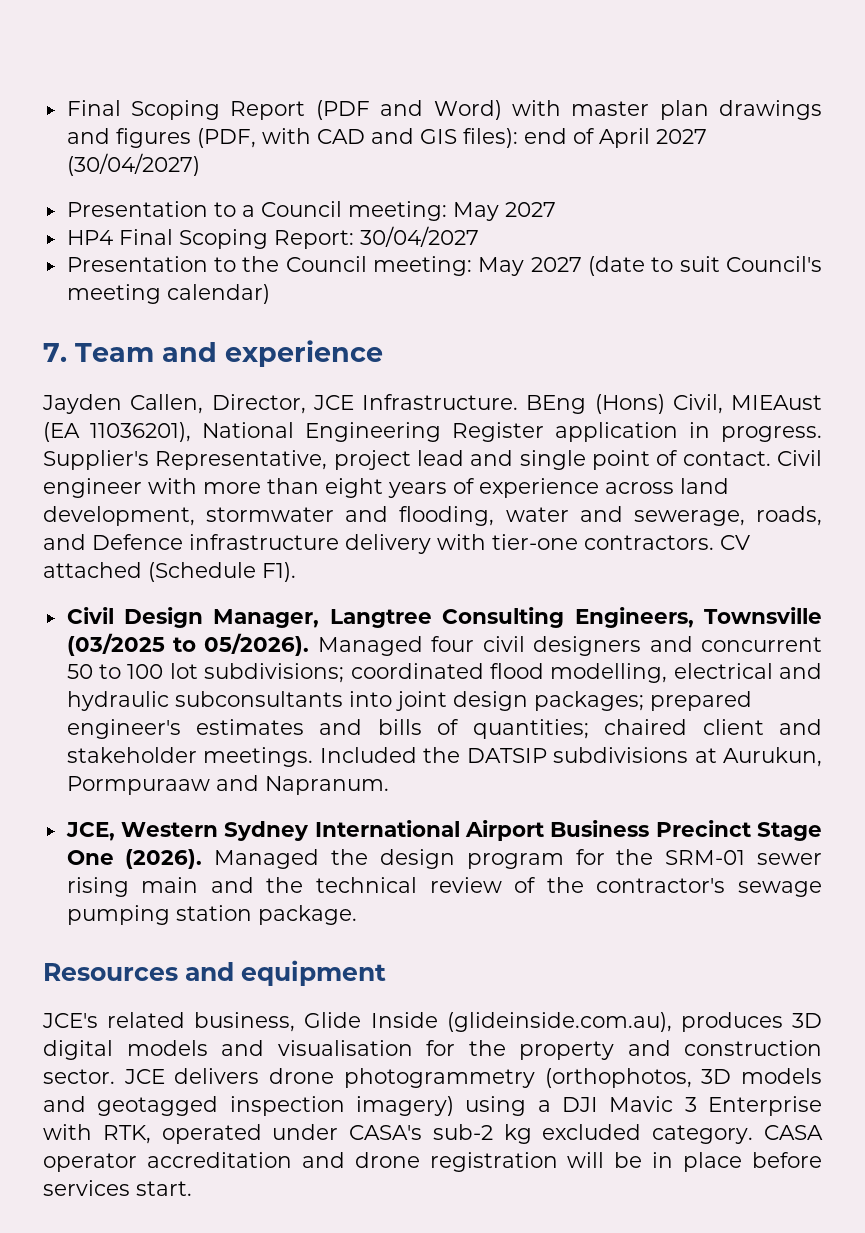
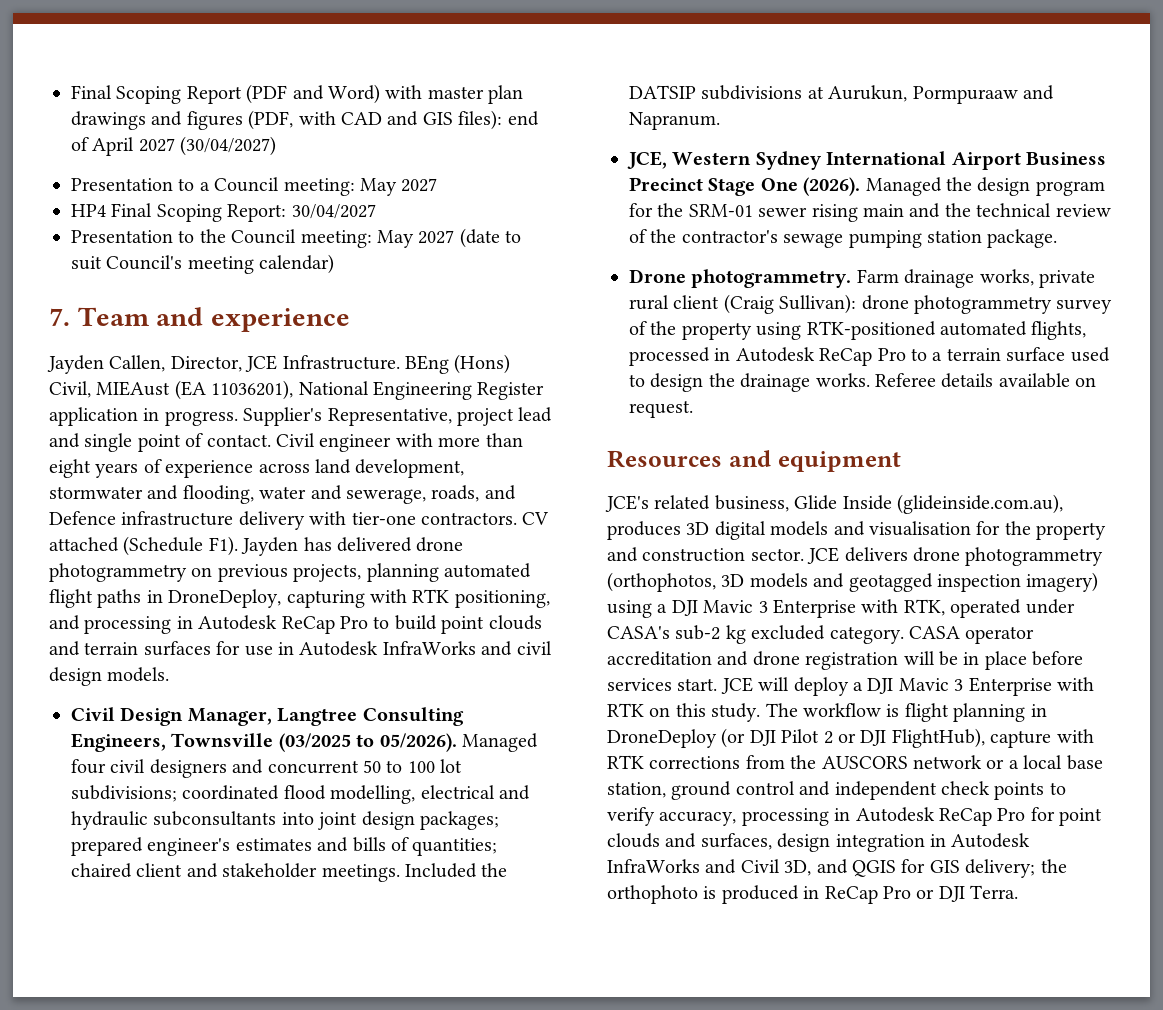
- CV attached (Schedule F1).
+ CV attached (Schedule F1). Jayden has delivered drone photogrammetry on previous projects, planning automated flight paths in DroneDeploy, capturing with RTK positioning, and processing in Autodesk ReCap Pro to build point clouds and terrain surfaces for use in Autodesk InfraWorks and civil design models.
+ Drone photogrammetry. Farm drainage works, private rural client (Craig Sullivan): drone photogrammetry survey of the property using RTK-positioned automated flights, processed in Autodesk ReCap Pro to a terrain surface used to design the drainage works. Referee details available on request.
+ JCE will deploy a DJI Mavic 3 Enterprise with RTK on this study. The workflow is flight planning in DroneDeploy (or DJI Pilot 2 or DJI FlightHub), capture with RTK corrections from the AUSCORS network or a local base station, ground control and independent check points to verify accuracy, processing in Autodesk ReCap Pro for point clouds and surfaces, design integration in Autodesk InfraWorks and Civil 3D, and QGIS for GIS delivery; the orthophoto is produced in ReCap Pro or DJI Terra.

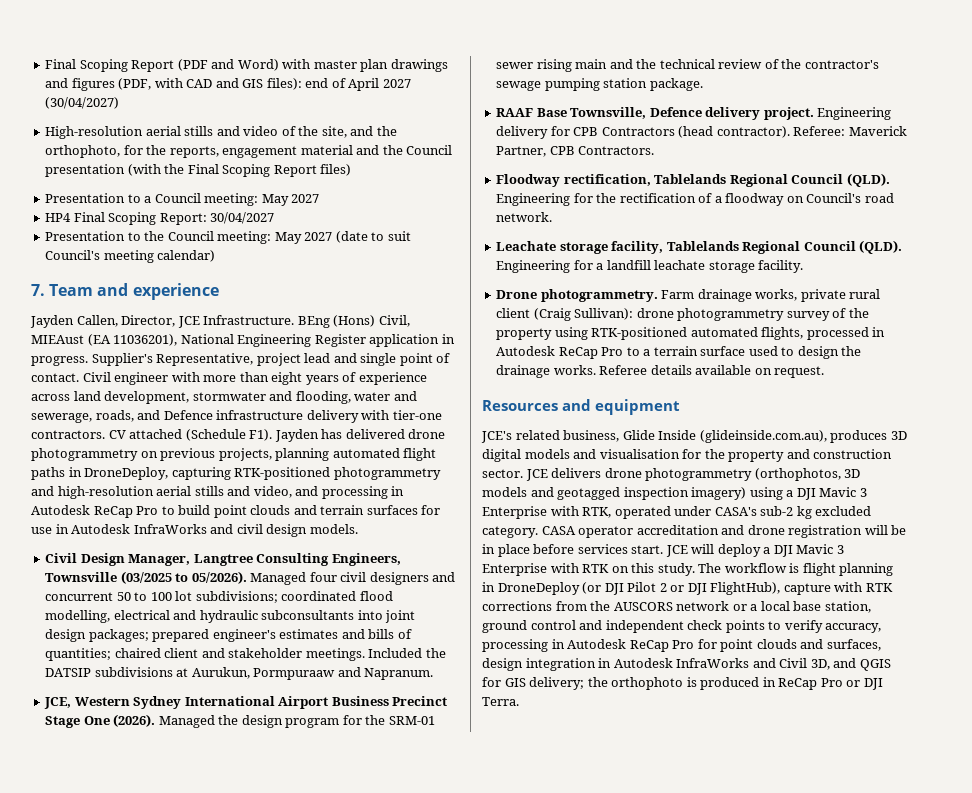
+ High-resolution aerial stills and video of the site, and the orthophoto, for the reports, engagement material and the Council presentation (with the Final Scoping Report files)
- CV attached (Schedule F1). Jayden has delivered drone photogrammetry on previous projects, planning automated flight paths in DroneDeploy, capturing with RTK positioning, and processing in Autodesk ReCap Pro to build point clouds and terrain surfaces for use in Autodesk InfraWorks and civil design models.
+ CV attached (Schedule F1). Jayden has delivered drone photogrammetry on previous projects, planning automated flight paths in DroneDeploy, capturing RTK-positioned photogrammetry and high-resolution aerial stills and video, and processing in Autodesk ReCap Pro to build point clouds and terrain surfaces for use in Autodesk InfraWorks and civil design models.
+ RAAF Base Townsville, Defence delivery project. Engineering delivery for CPB Contractors (head contractor). Referee: Maverick Partner, CPB Contractors.
+ Floodway rectification, Tablelands Regional Council (QLD). Engineering for the rectification of a floodway on Council's road network.
+ Leachate storage facility, Tablelands Regional Council (QLD). Engineering for a landfill leachate storage facility.

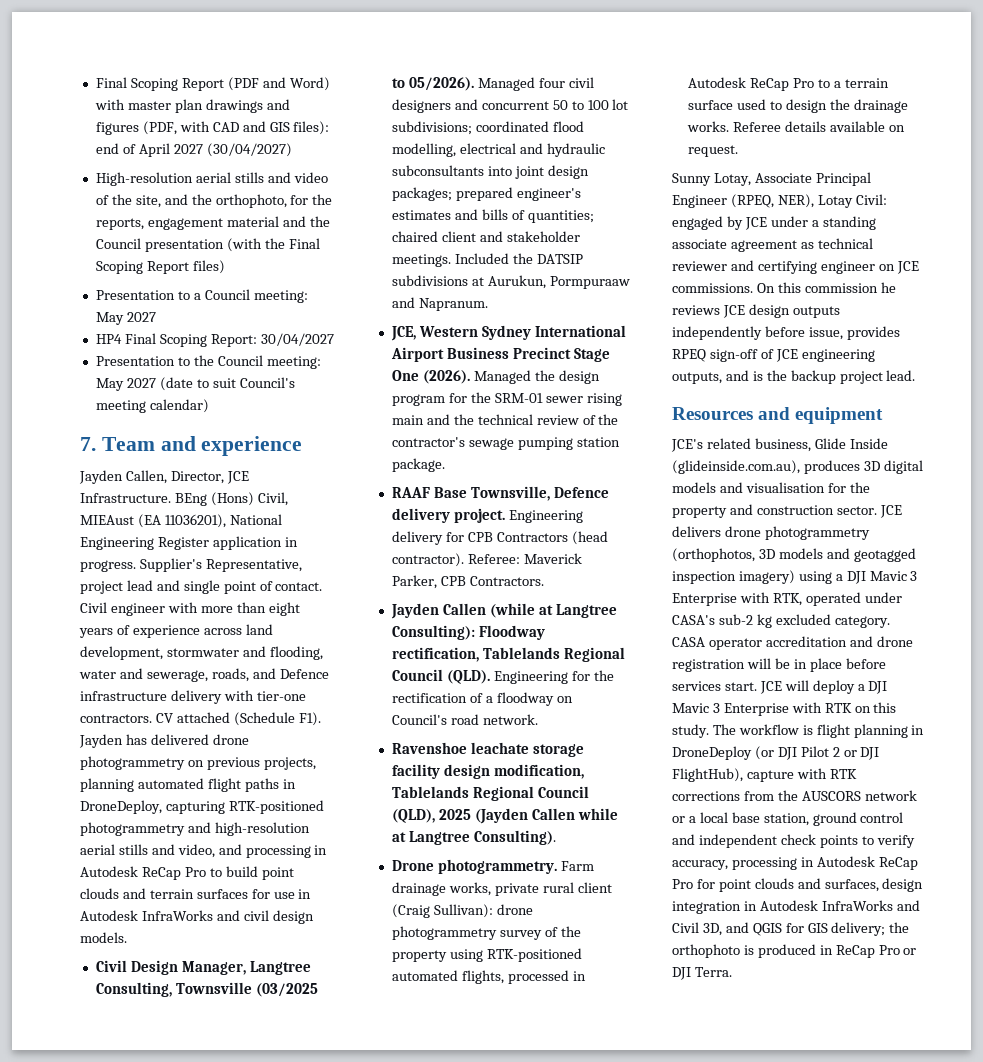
- Civil Design Manager, Langtree Consulting Engineers, Townsville (03/2025 to 05/2026).
+ Civil Design Manager, Langtree Consulting, Townsville (03/2025 to 05/2026).
- Referee: Maverick Partner, CPB Contractors.
+ Referee: Maverick Parker, CPB Contractors.
- Floodway rectification, Tablelands Regional Council (QLD).
+ Jayden Callen (while at Langtree Consulting): Floodway rectification, Tablelands Regional Council (QLD).
- Leachate storage facility, Tablelands Regional Council (QLD). Engineering for a landfill leachate storage facility.
+ Ravenshoe leachate storage facility design modification, Tablelands Regional Council (QLD), 2025 (Jayden Callen while at Langtree Consulting).
+ Sunny Lotay, Associate Principal Engineer (RPEQ, NER), Lotay Civil: engaged by JCE under a standing associate agreement as technical reviewer and certifying engineer on JCE commissions. On this commission he reviews JCE design outputs independently before issue, provides RPEQ sign-off of JCE engineering outputs, and is the backup project lead.

